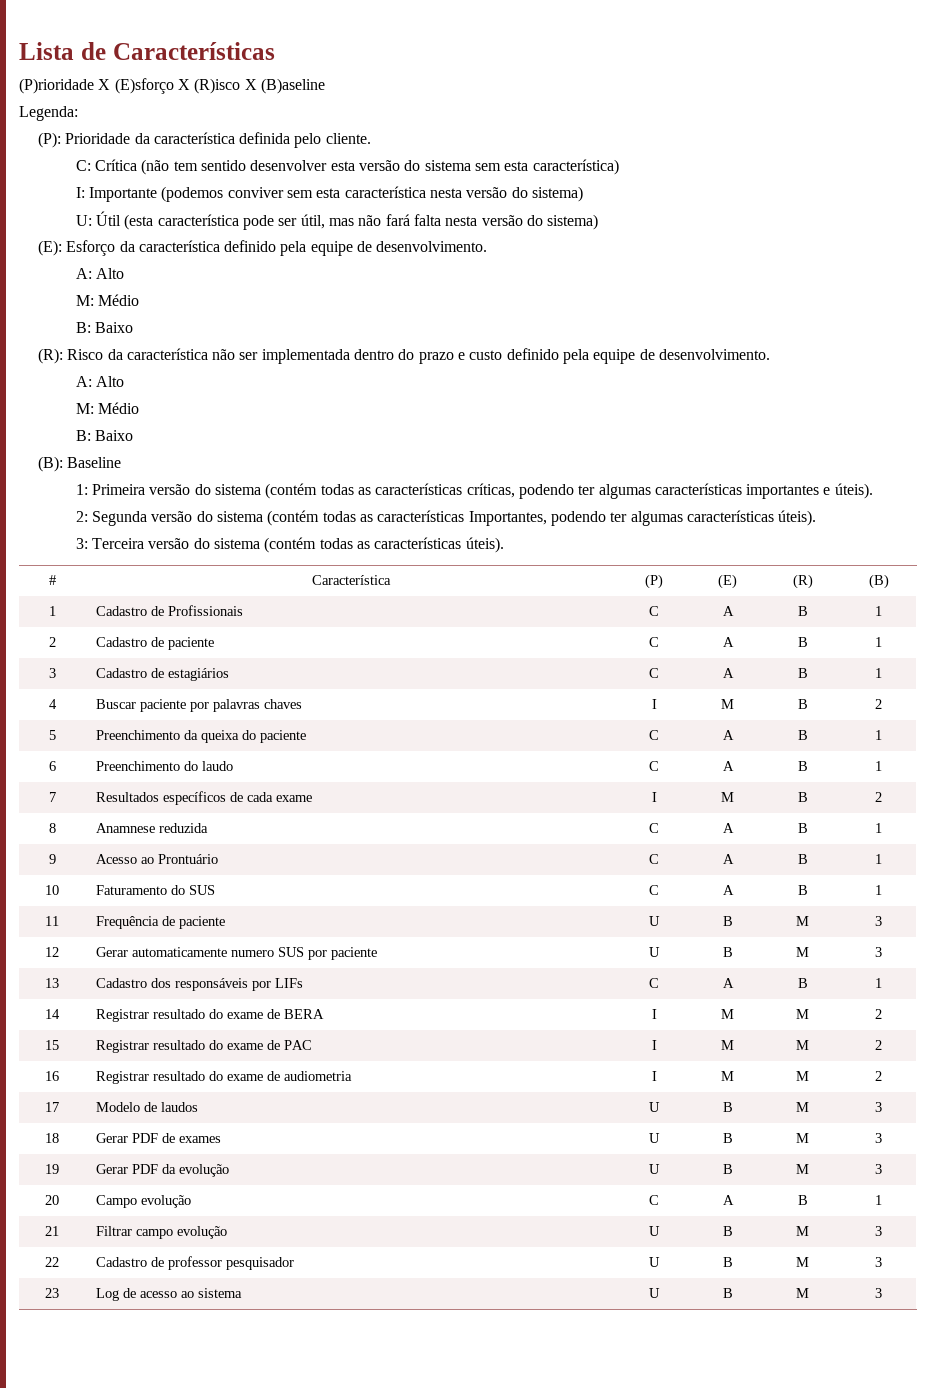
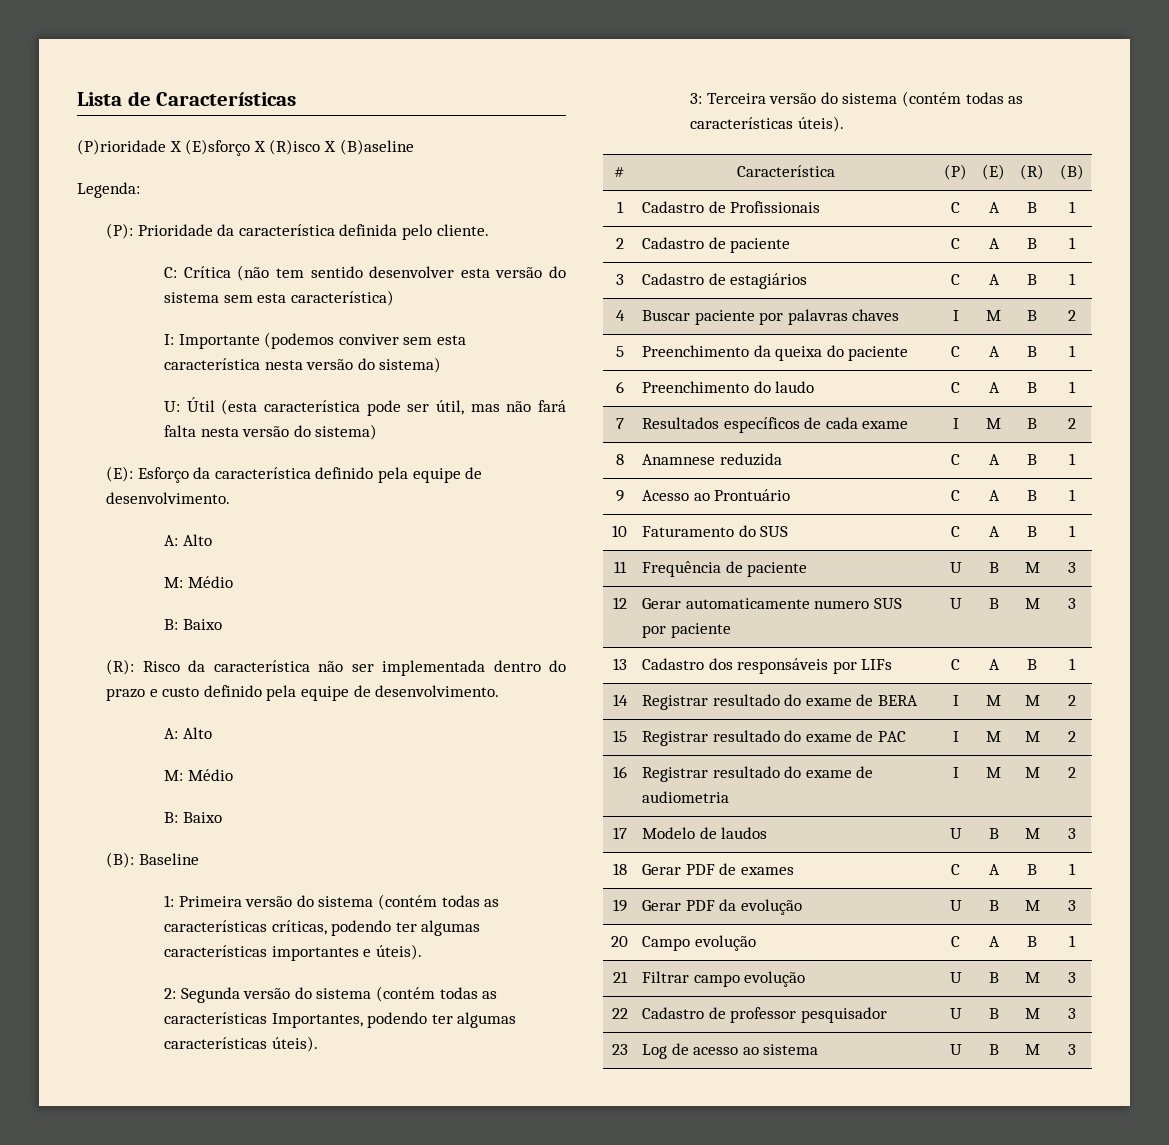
- 18 | Gerar PDF de exames | U | B | M | 3
+ 18 | Gerar PDF de exames | C | A | B | 1

